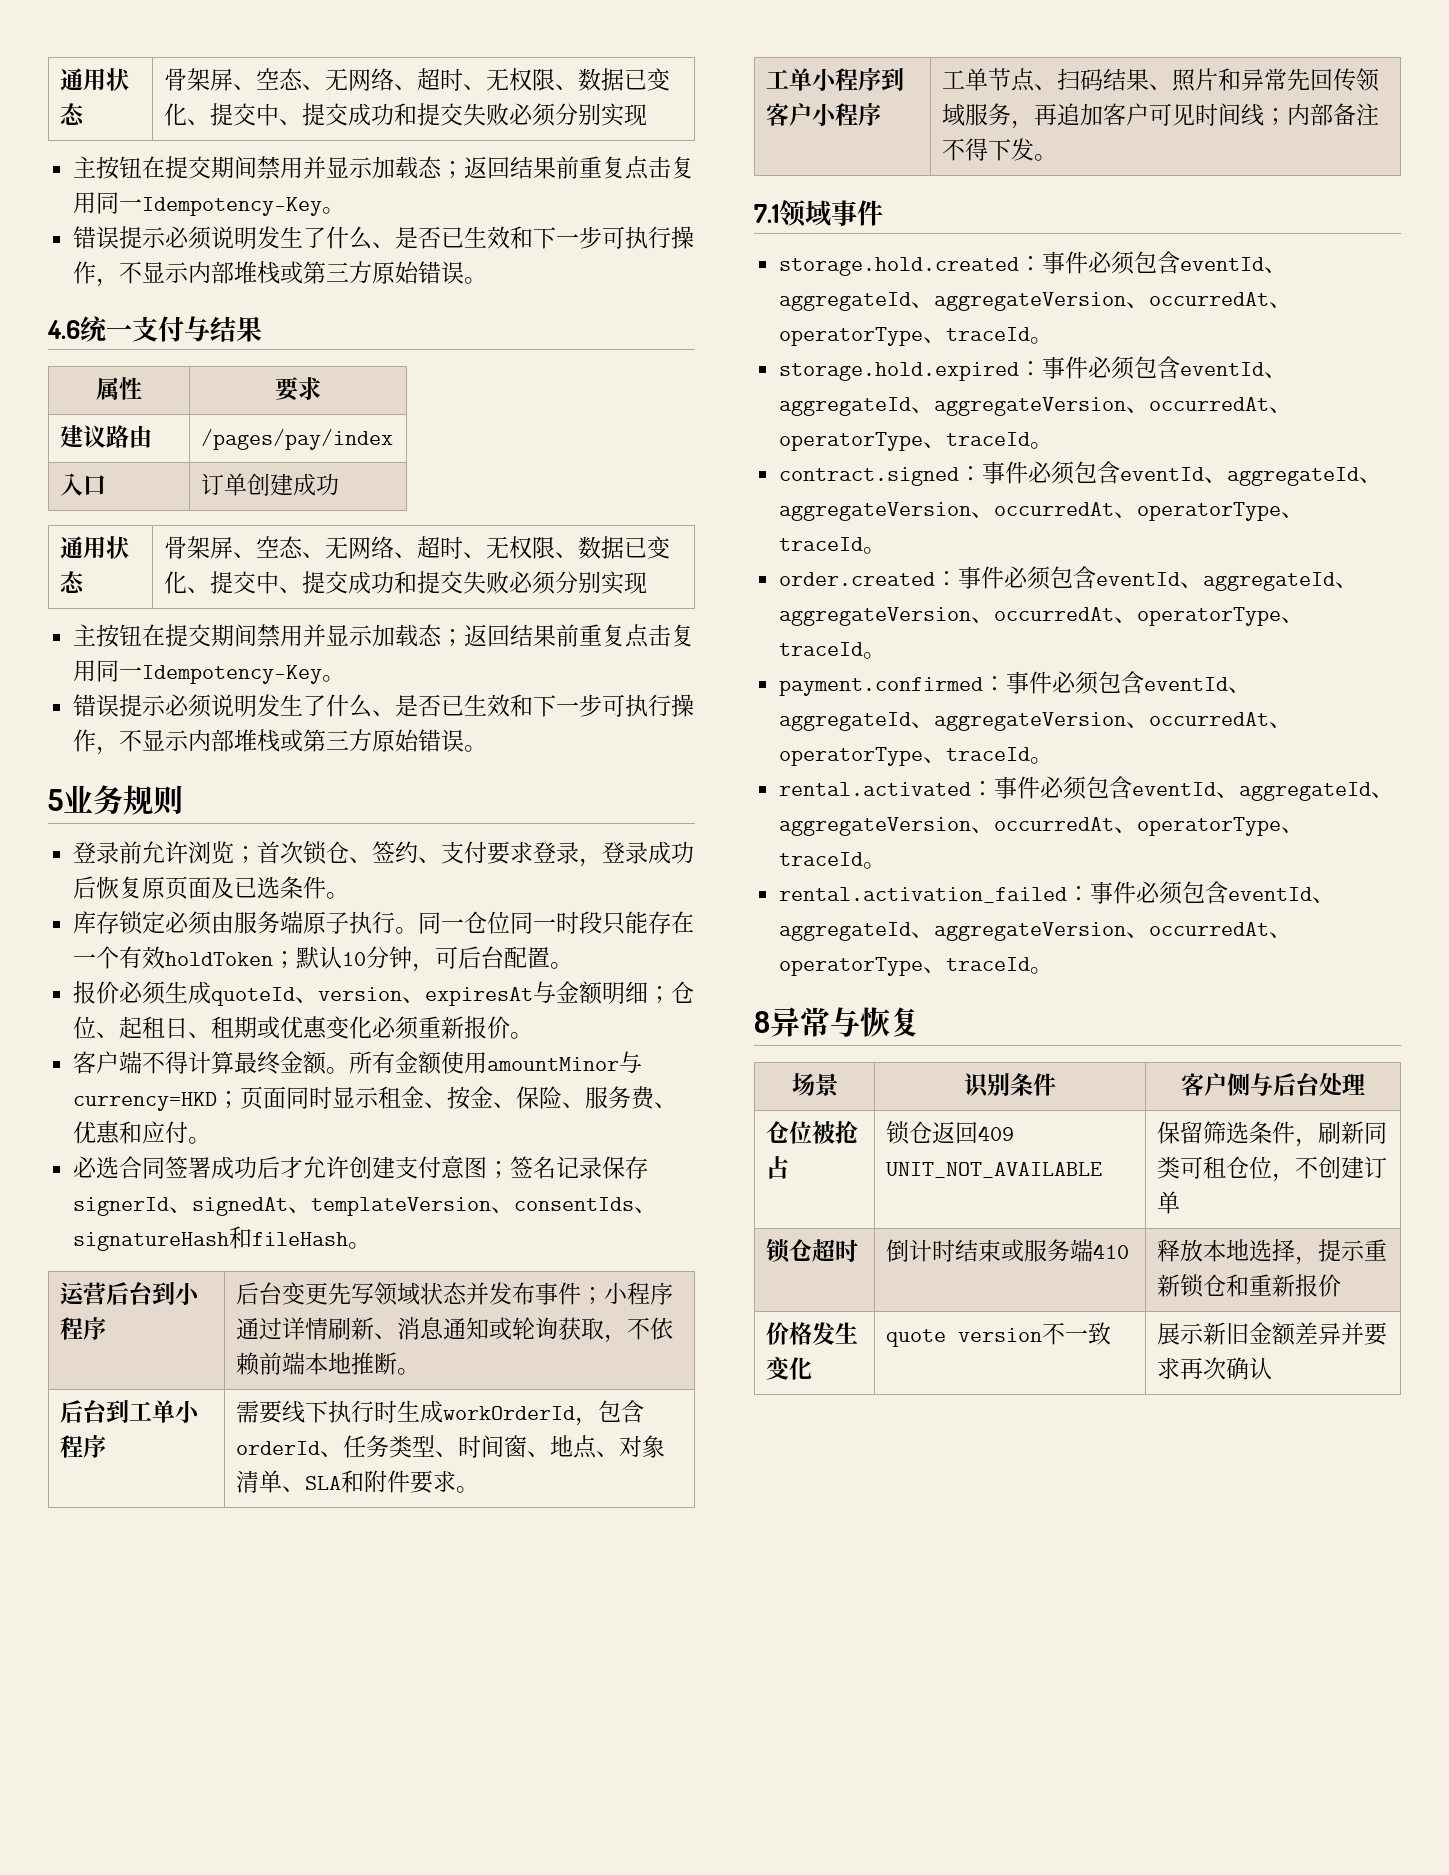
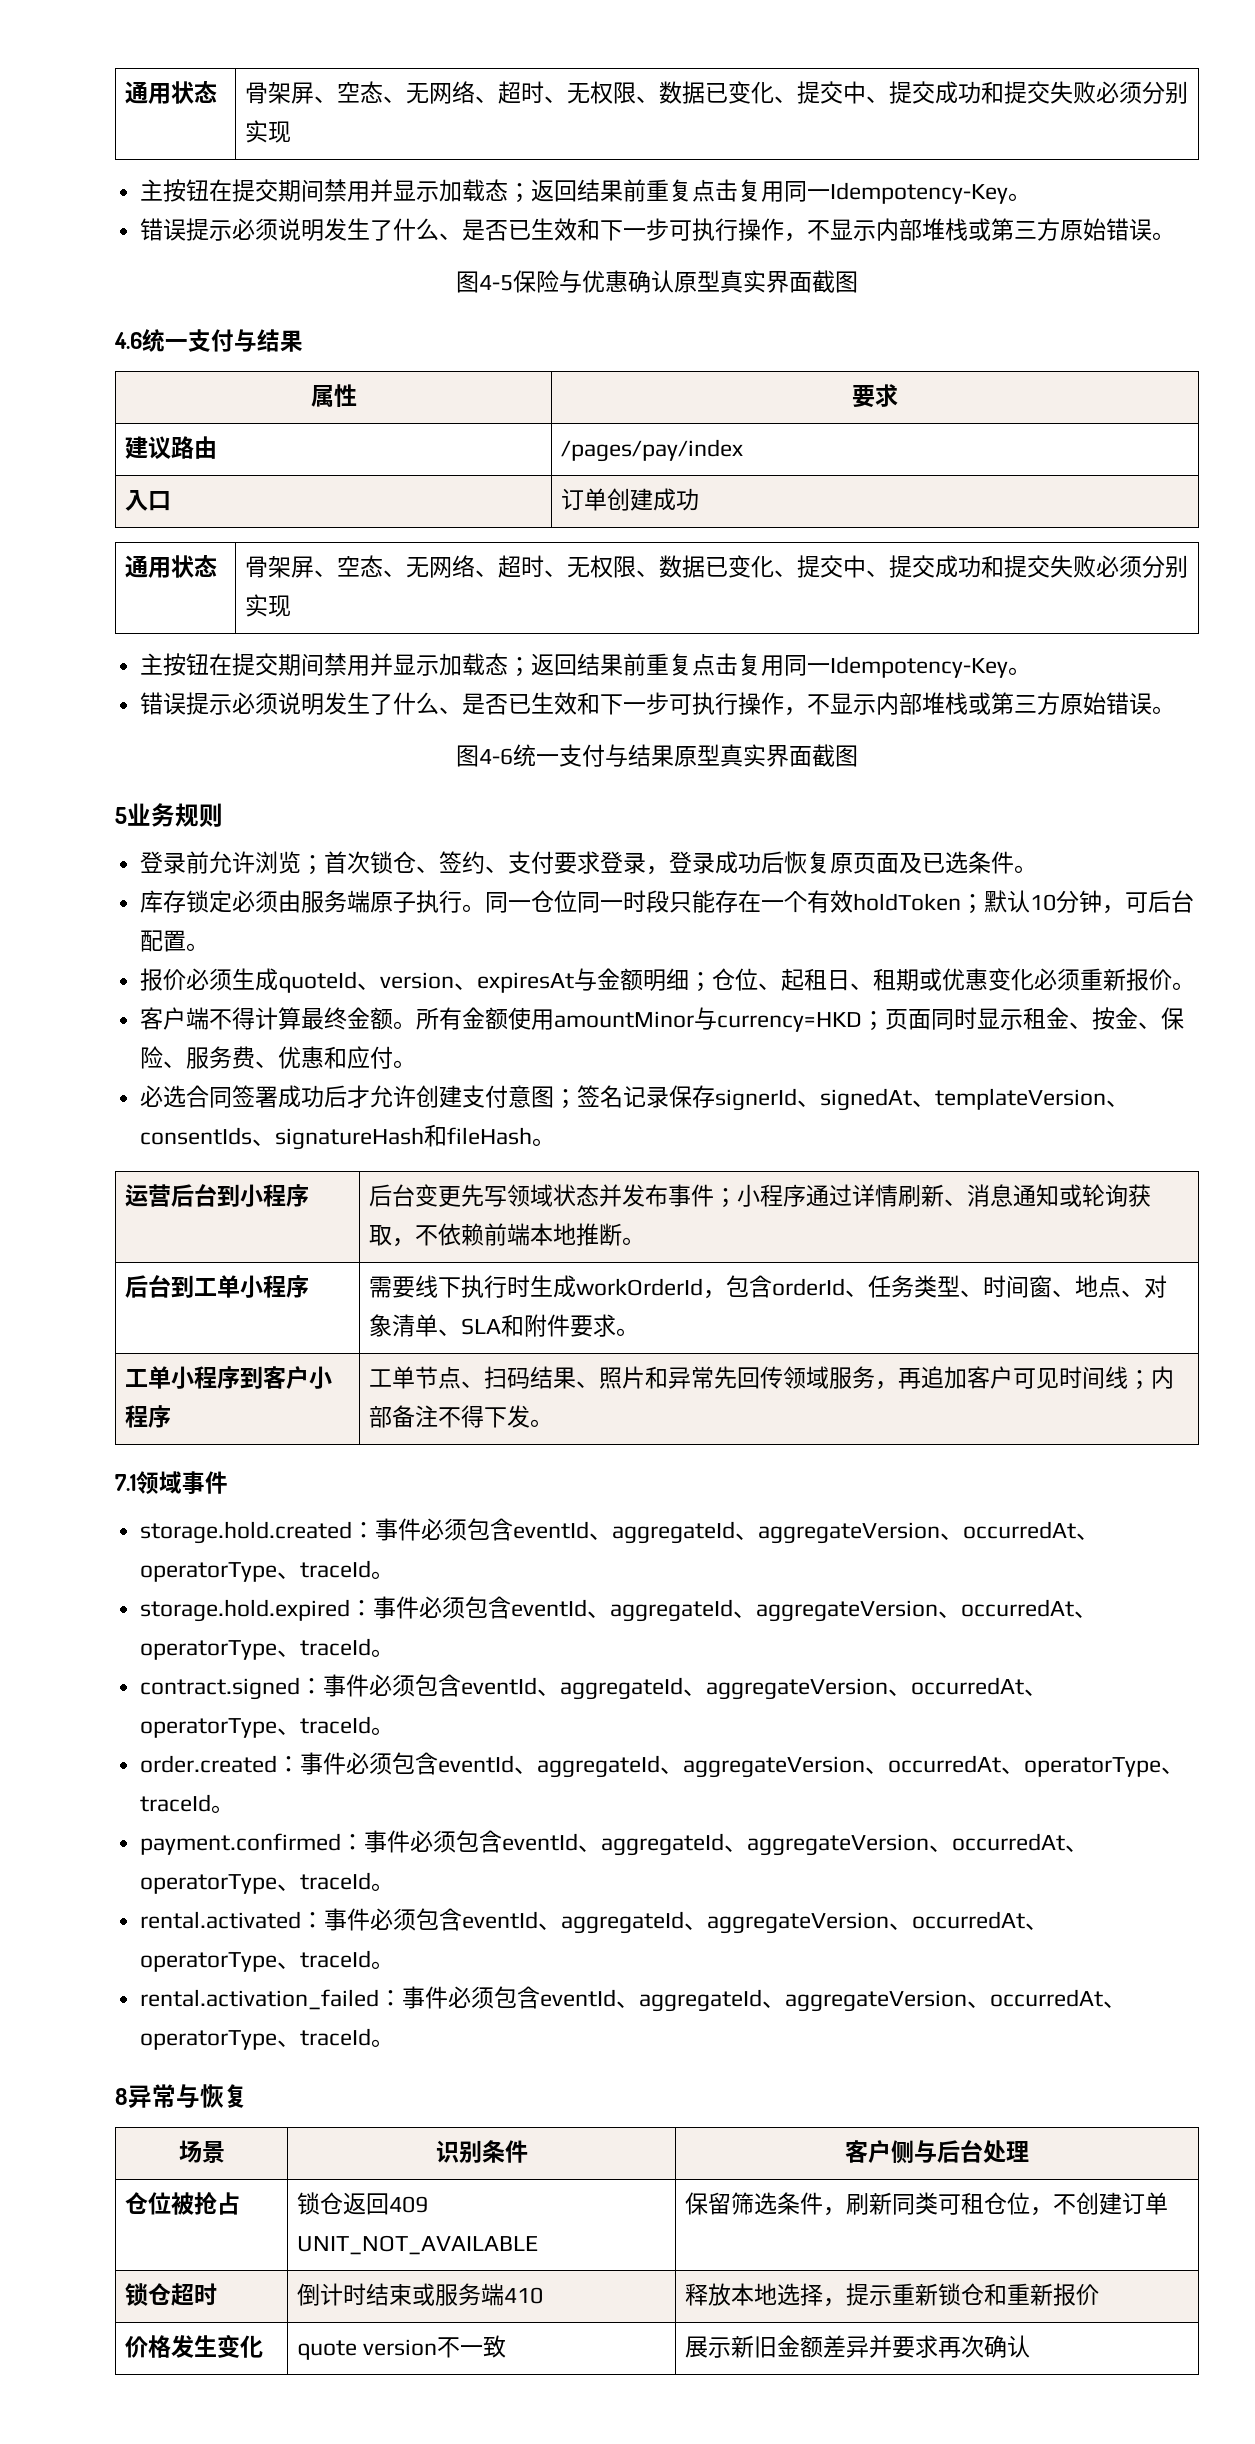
+ 图4-5保险与优惠确认原型真实界面截图
+ 图4-6统一支付与结果原型真实界面截图

